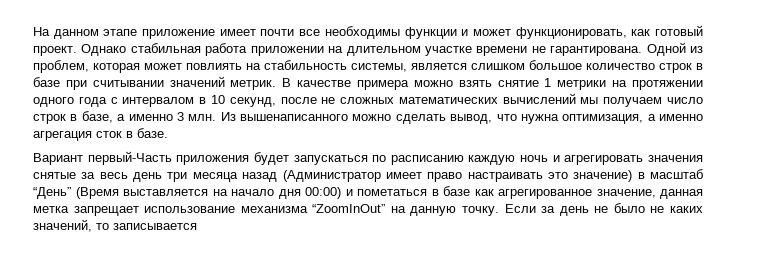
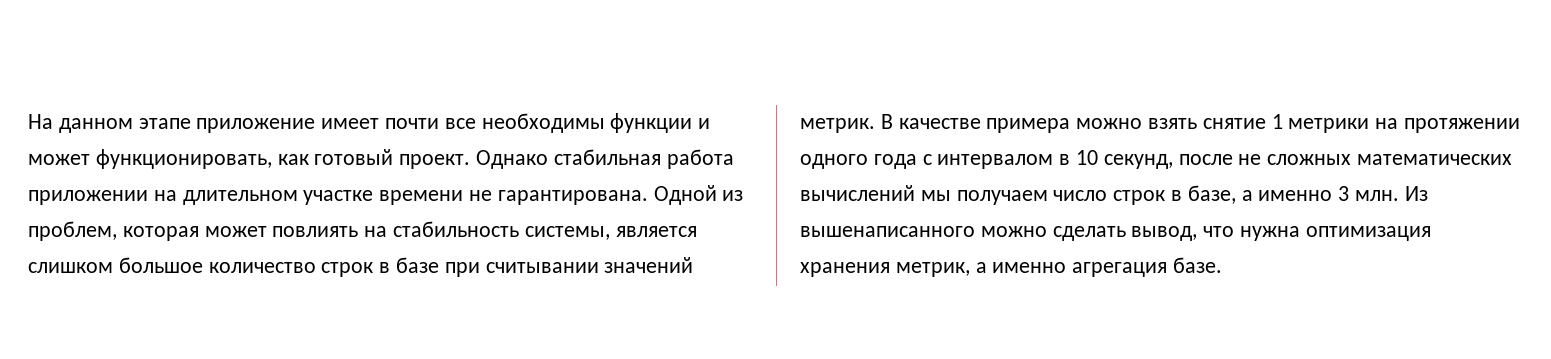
- В качестве примера можно взять снятие 1 метрики на протяжении одного года с интервалом в 10 секунд, после не сложных математических вычислений мы получаем число строк в базе, а именно 3 млн. Из вышенаписанного можно сделать вывод, что нужна оптимизация, а именно агрегация сток в базе.
+ В качестве примера можно взять снятие 1 метрики на протяжении одного года с интервалом в 10 секунд, после не сложных математических вычислений мы получаем число строк в базе, а именно 3 млн. Из вышенаписанного можно сделать вывод, что нужна оптимизация хранения метрик, а именно агрегация базе.
- Вариант первый-Часть приложения будет запускаться по расписанию каждую ночь и агрегировать значения снятые за весь день три месяца назад (Администратор имеет право настраивать это значение) в масштаб “День” (Время выставляется на начало дня 00:00) и пометаться в базе как агрегированное значение, данная метка запрещает использование механизма “ZoomInOut” на данную точку. Если за день не было не каких значений, то записывается

